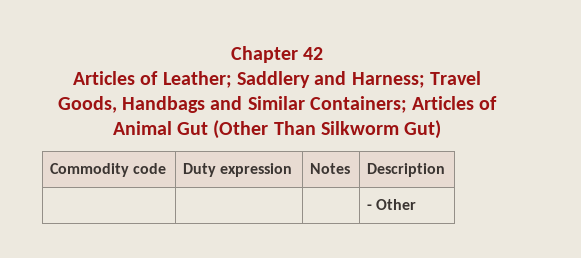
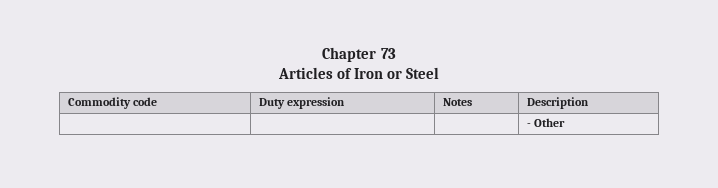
- Chapter 42
- Articles of Leather; Saddlery and Harness; Travel Goods, Handbags and Similar Containers; Articles of Animal Gut (Other Than Silkworm Gut)
+ Chapter 73
+ Articles of Iron or Steel

